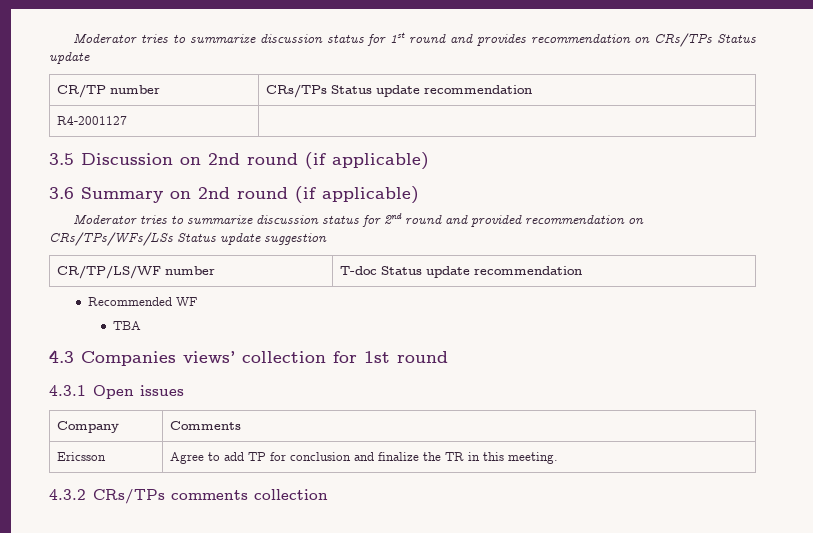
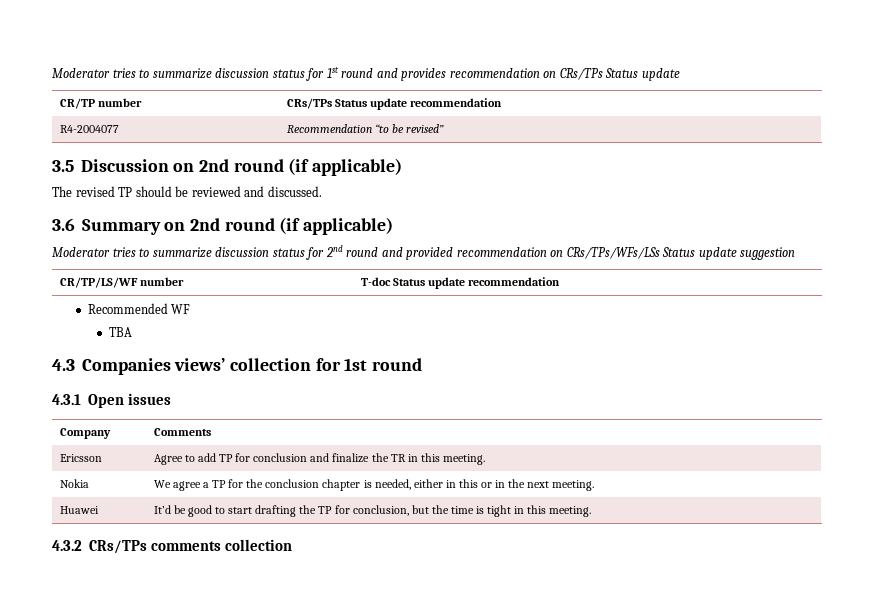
- R4-2001127 |
+ R4-2004077 | Recommendation “to be revised”
+ The revised TP should be reviewed and discussed.
+ Nokia | We agree a TP for the conclusion chapter is needed, either in this or in the next meeting.
+ Huawei | It’d be good to start drafting the TP for conclusion, but the time is tight in this meeting.

